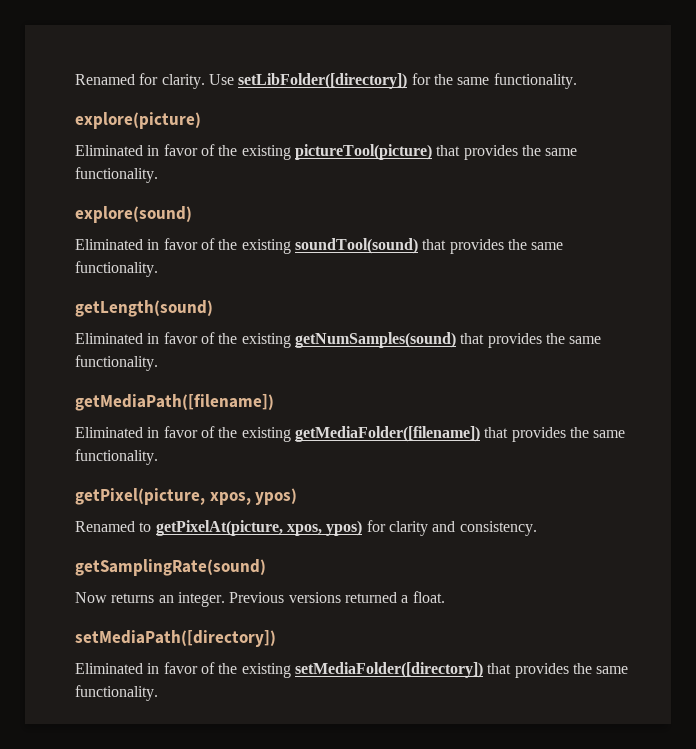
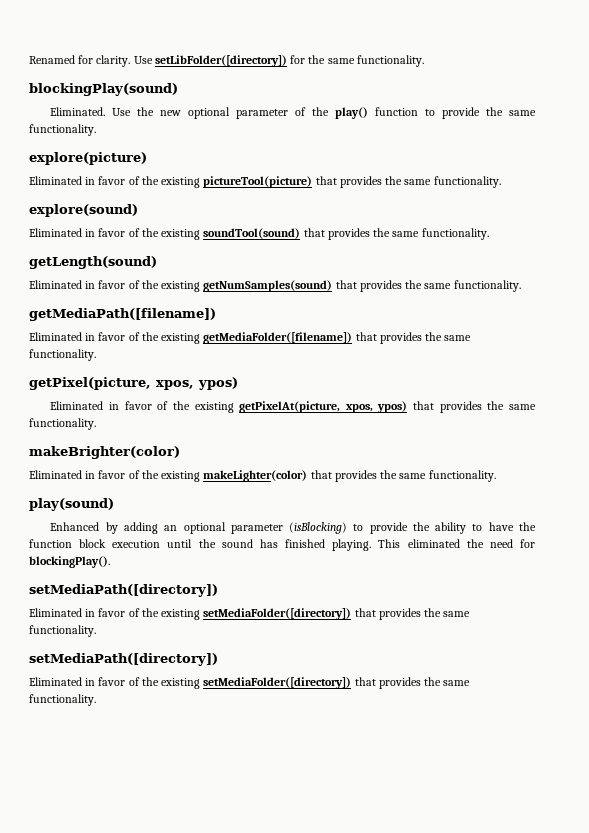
+ blockingPlay(sound)
+ Eliminated. Use the new optional parameter of the play() function to provide the same functionality.
- Renamed to getPixelAt(picture, xpos, ypos) for clarity and consistency.
- getSamplingRate(sound)
- Now returns an integer. Previous versions returned a float.
+ Eliminated in favor of the existing getPixelAt(picture, xpos, ypos) that provides the same functionality.
+ makeBrighter(color)
+ Eliminated in favor of the existing makeLighter(color) that provides the same functionality.
+ play(sound)
+ Enhanced by adding an optional parameter (isBlocking) to provide the ability to have the function block execution until the sound has finished playing. This eliminated the need for blockingPlay().
+ setMediaPath([directory])
+ Eliminated in favor of the existing setMediaFolder([directory]) that provides the same functionality.

